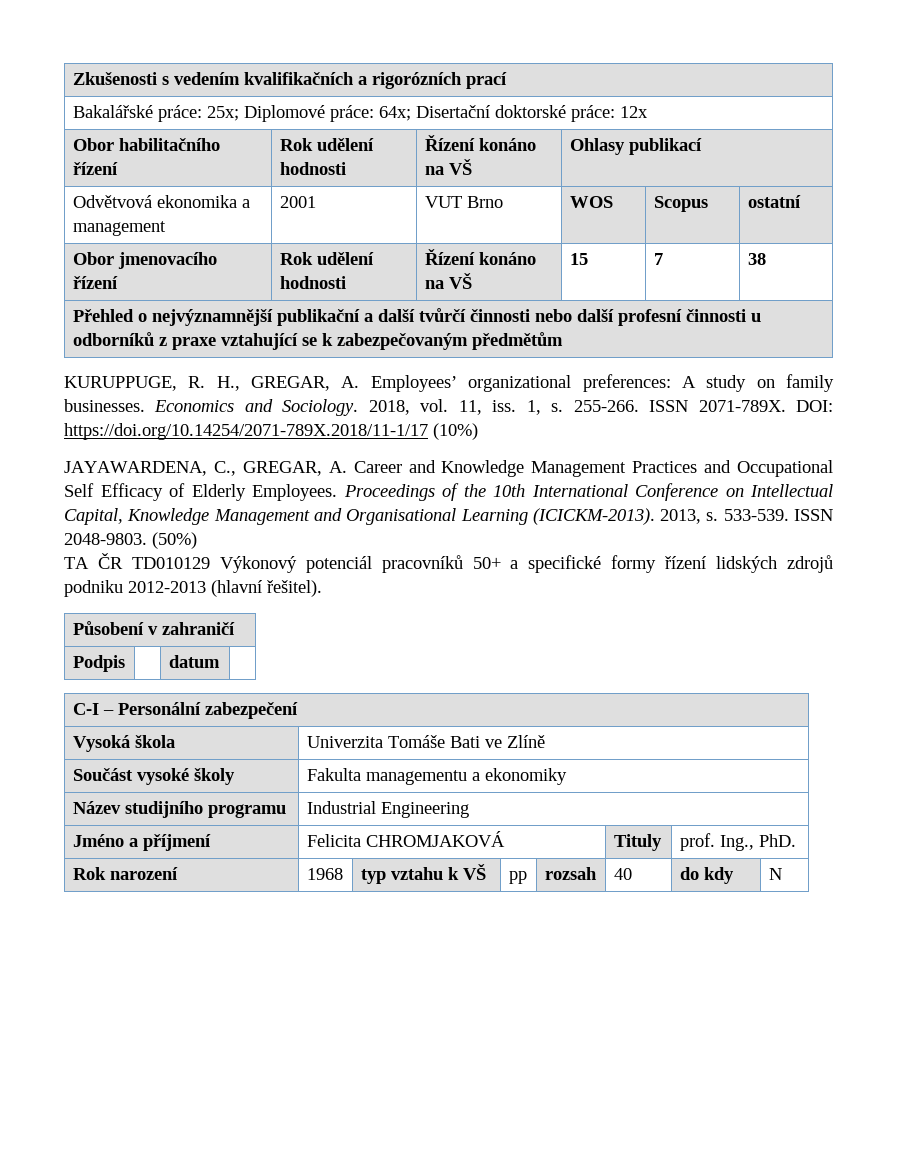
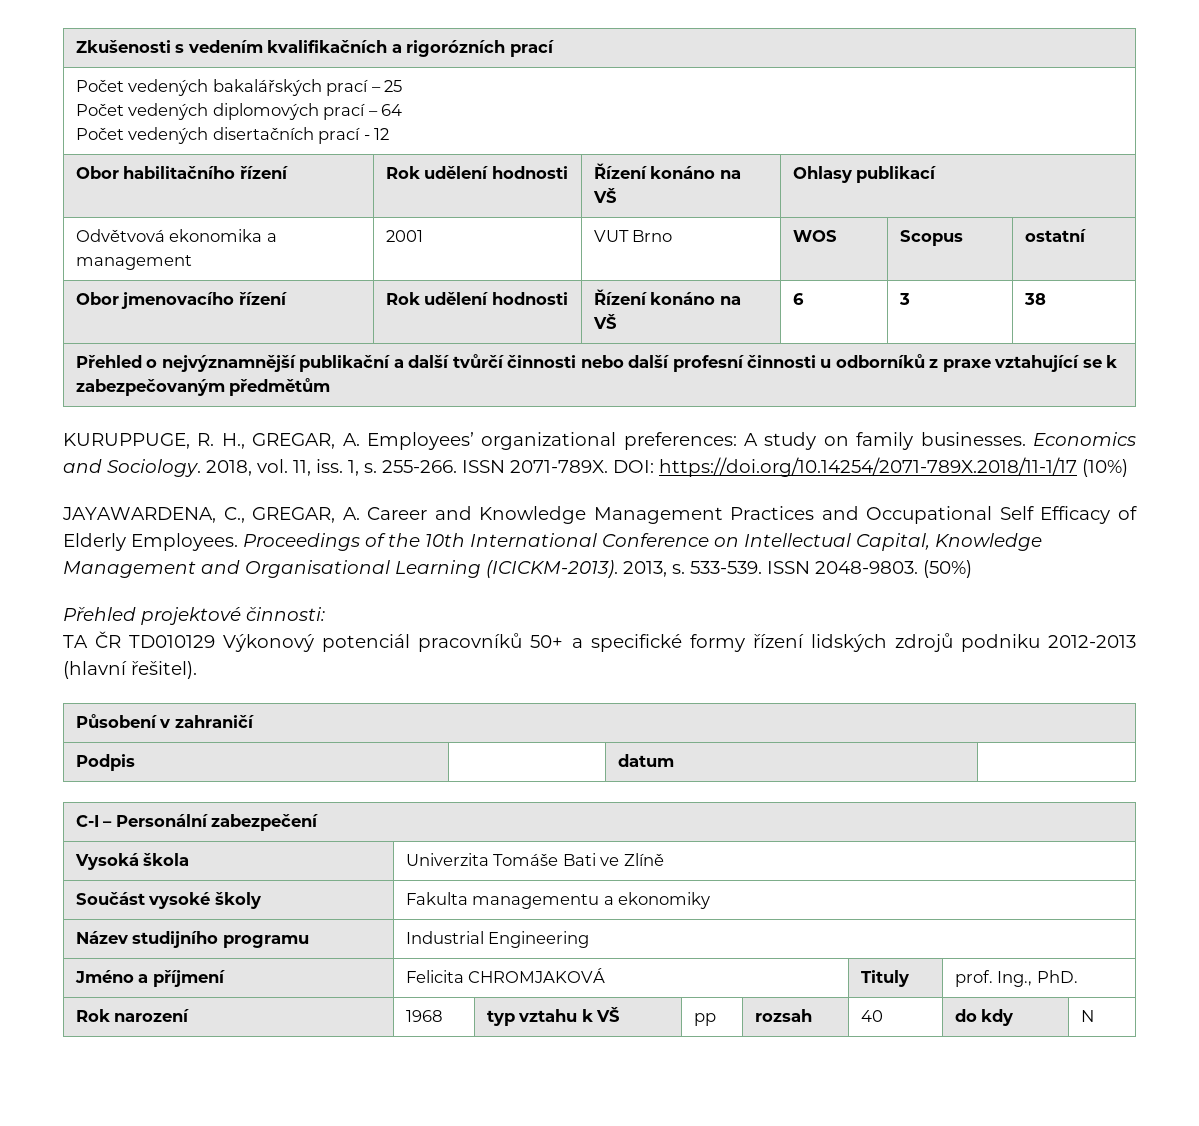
- Bakalářské práce: 25x; Diplomové práce: 64x; Disertační doktorské práce: 12x
+ Počet vedených bakalářských prací – 25
+ Počet vedených diplomových prací – 64
+ Počet vedených disertačních prací - 12
- Obor jmenovacího řízení | Rok udělení hodnosti | Řízení konáno na VŠ | 15 | 7 | 38
+ Obor jmenovacího řízení | Rok udělení hodnosti | Řízení konáno na VŠ | 6 | 3 | 38
+ Přehled projektové činnosti:

